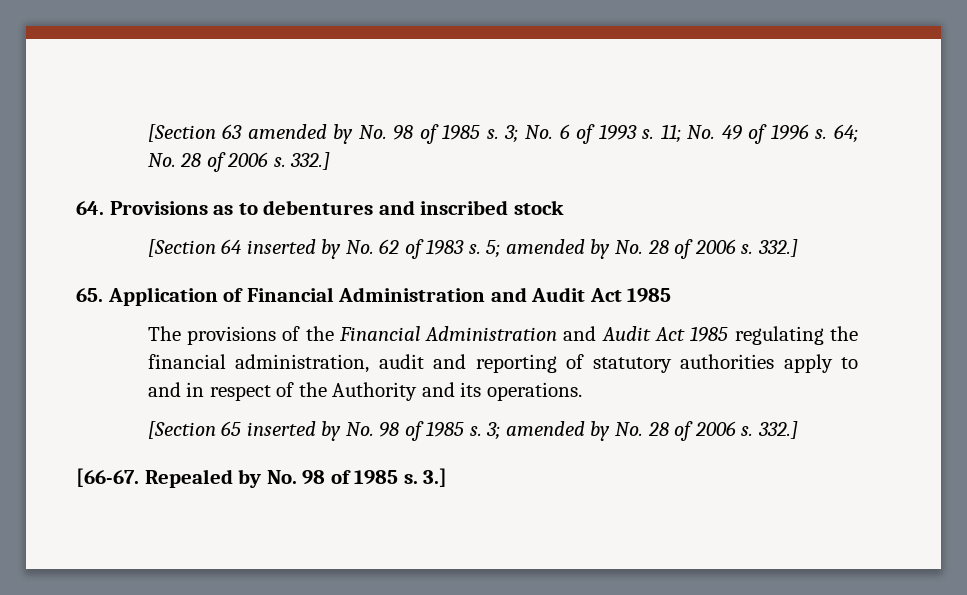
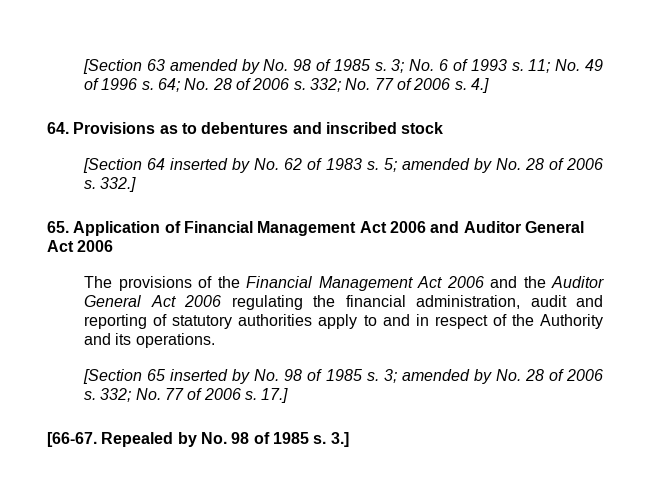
- 64; No. 28 of 2006 s. 332.]
+ 64; No. 28 of 2006 s. 332; No. 77 of 2006 s. 4.]
- 65. Application of Financial Administration and Audit Act 1985
+ 65. Application of Financial Management Act 2006 and Auditor General Act 2006
- The provisions of the Financial Administration and Audit Act 1985 regulating the financial administration, audit and reporting of statutory authorities apply to and in respect of the Authority and its operations.
+ The provisions of the Financial Management Act 2006 and the Auditor General Act 2006 regulating the financial administration, audit and reporting of statutory authorities apply to and in respect of the Authority and its operations.
- 3; amended by No. 28 of 2006 s. 332.]
+ 3; amended by No. 28 of 2006 s. 332; No. 77 of 2006 s. 17.]

